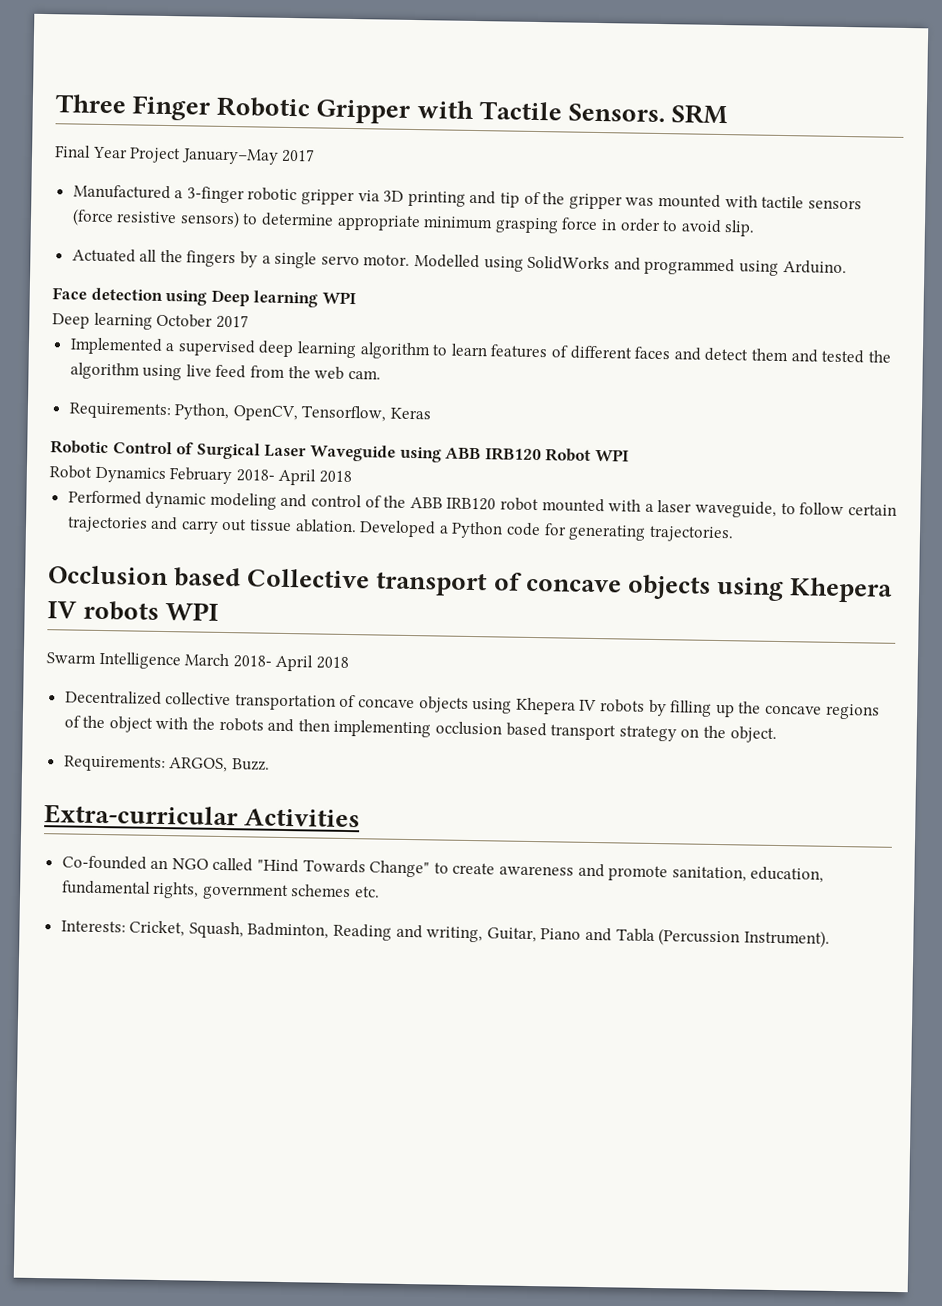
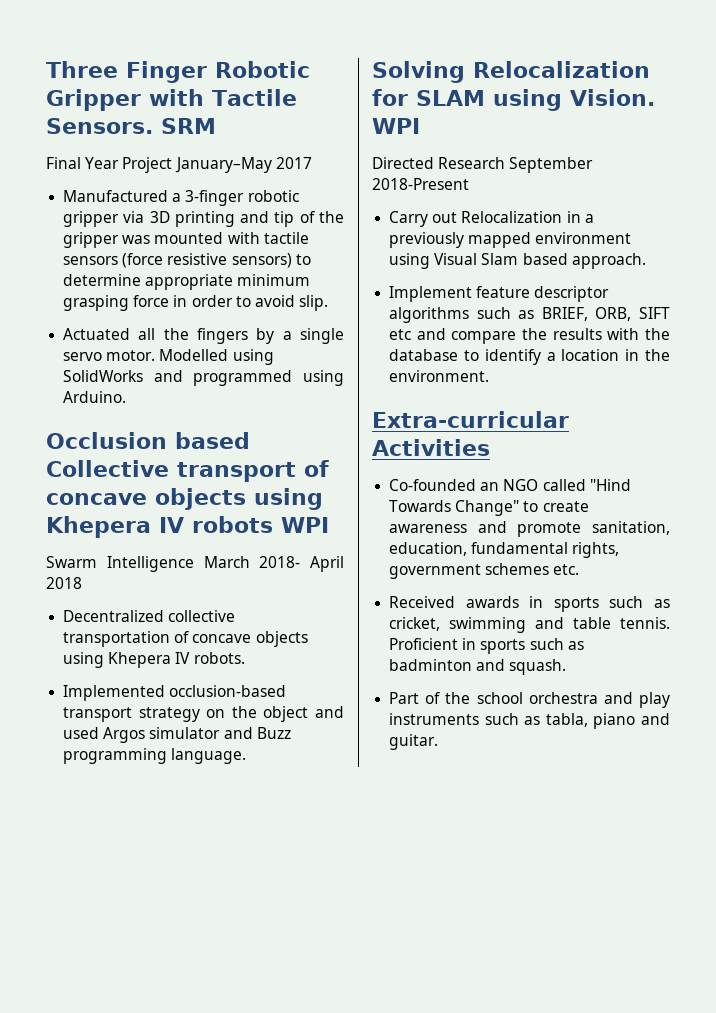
- Face detection using Deep learning WPI
- Deep learning October 2017
- Implemented a supervised deep learning algorithm to learn features of different faces and detect them and tested the algorithm using live feed from the web cam.
- Requirements: Python, OpenCV, Tensorflow, Keras
- Robotic Control of Surgical Laser Waveguide using ABB IRB120 Robot WPI
- Robot Dynamics February 2018- April 2018
- Performed dynamic modeling and control of the ABB IRB120 robot mounted with a laser waveguide, to follow certain trajectories and carry out tissue ablation. Developed a Python code for generating trajectories.
- Decentralized collective transportation of concave objects using Khepera IV robots by filling up the concave regions of the object with the robots and then implementing occlusion based transport strategy on the object.
- Requirements: ARGOS, Buzz.
+ Decentralized collective transportation of concave objects using Khepera IV robots.
+ Implemented occlusion-based transport strategy on the object and used Argos simulator and Buzz programming language.
+ Solving Relocalization for SLAM using Vision. WPI
+ Directed Research September 2018-Present
+ Carry out Relocalization in a previously mapped environment using Visual Slam based approach.
+ Implement feature descriptor algorithms such as BRIEF, ORB, SIFT etc and compare the results with the database to identify a location in the environment.
- Interests: Cricket, Squash, Badminton, Reading and writing, Guitar, Piano and Tabla (Percussion Instrument).
+ Received awards in sports such as cricket, swimming and table tennis. Proficient in sports such as badminton and squash.
+ Part of the school orchestra and play instruments such as tabla, piano and guitar.

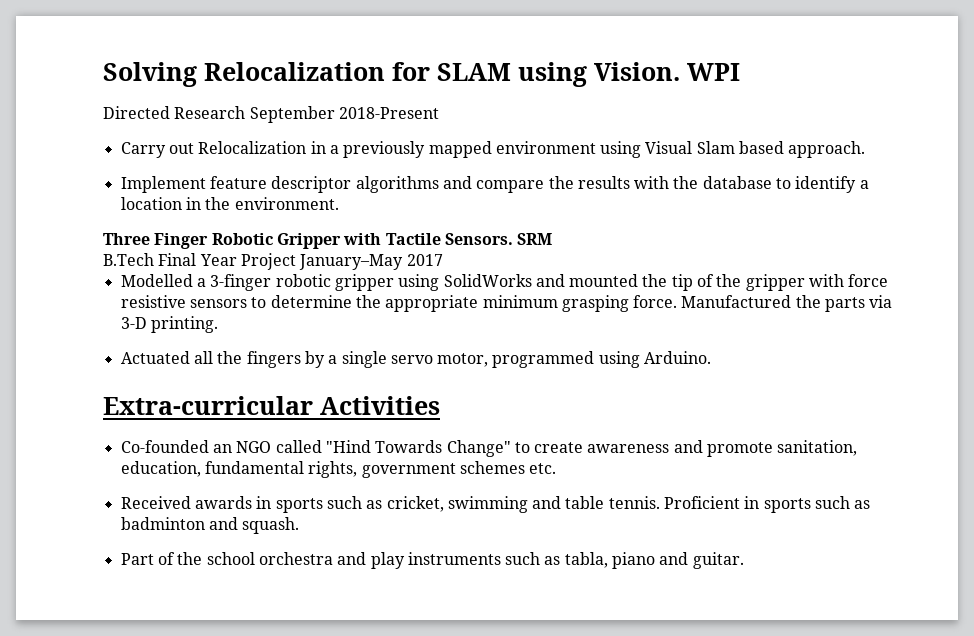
- Three Finger Robotic Gripper with Tactile Sensors. SRM
- Final Year Project January–May 2017
- Manufactured a 3-finger robotic gripper via 3D printing and tip of the gripper was mounted with tactile sensors (force resistive sensors) to determine appropriate minimum grasping force in order to avoid slip.
- Actuated all the fingers by a single servo motor. Modelled using SolidWorks and programmed using Arduino.
- Occlusion based Collective transport of concave objects using Khepera IV robots WPI
- Swarm Intelligence March 2018- April 2018
- Decentralized collective transportation of concave objects using Khepera IV robots.
- Implemented occlusion-based transport strategy on the object and used Argos simulator and Buzz programming language.
- Implement feature descriptor algorithms such as BRIEF, ORB, SIFT etc and compare the results with the database to identify a location in the environment.
+ Implement feature descriptor algorithms and compare the results with the database to identify a location in the environment.
+ Three Finger Robotic Gripper with Tactile Sensors. SRM
+ B.Tech Final Year Project January–May 2017
+ Modelled a 3-finger robotic gripper using SolidWorks and mounted the tip of the gripper with force resistive sensors to determine the appropriate minimum grasping force. Manufactured the parts via 3-D printing.
+ Actuated all the fingers by a single servo motor, programmed using Arduino.

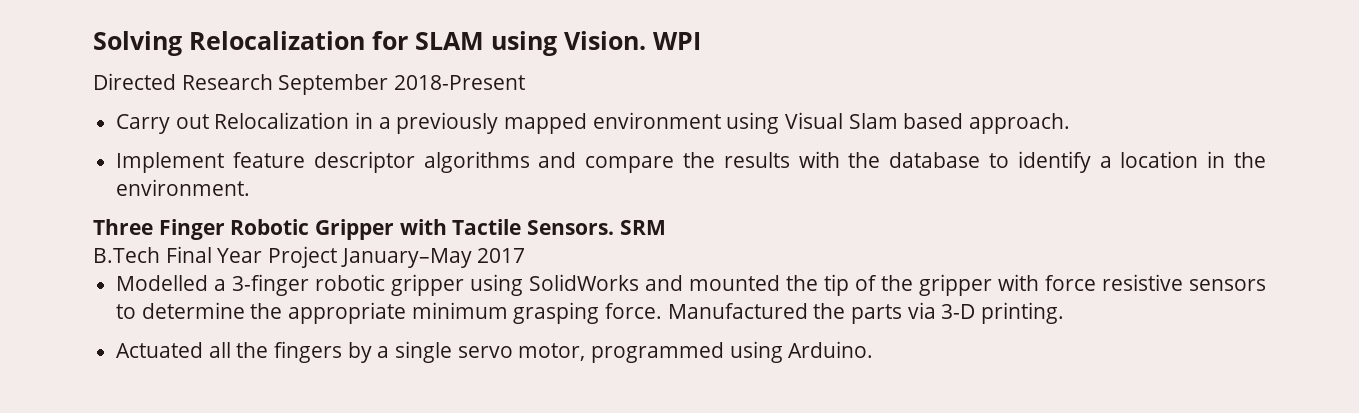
- Extra-curricular Activities
- Co-founded an NGO called "Hind Towards Change" to create awareness and promote sanitation, education, fundamental rights, government schemes etc.
- Received awards in sports such as cricket, swimming and table tennis. Proficient in sports such as badminton and squash.
- Part of the school orchestra and play instruments such as tabla, piano and guitar.

